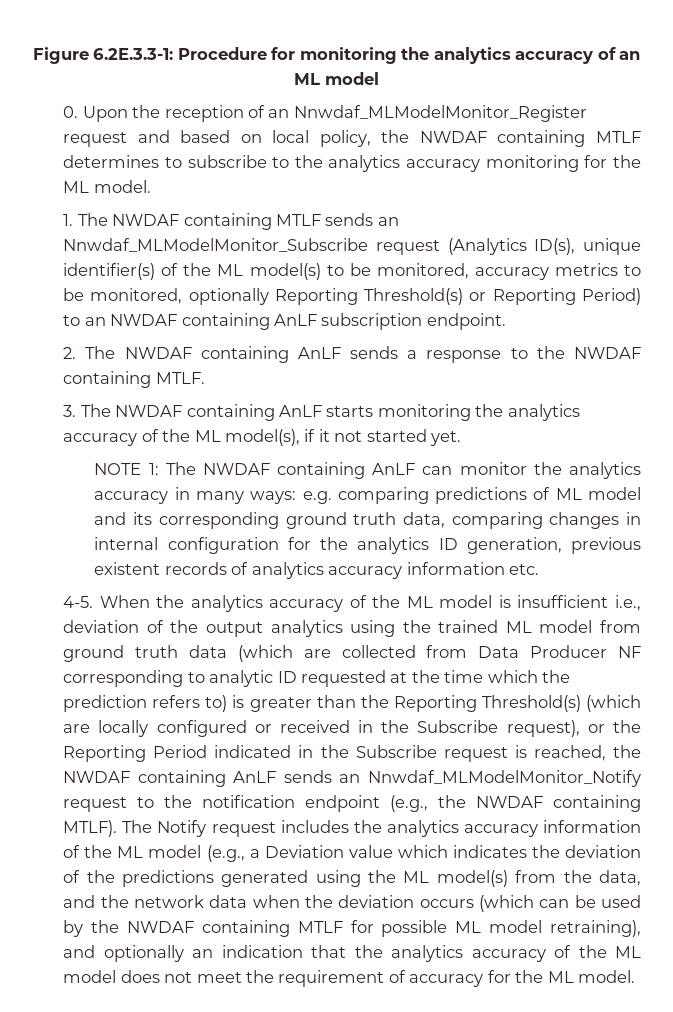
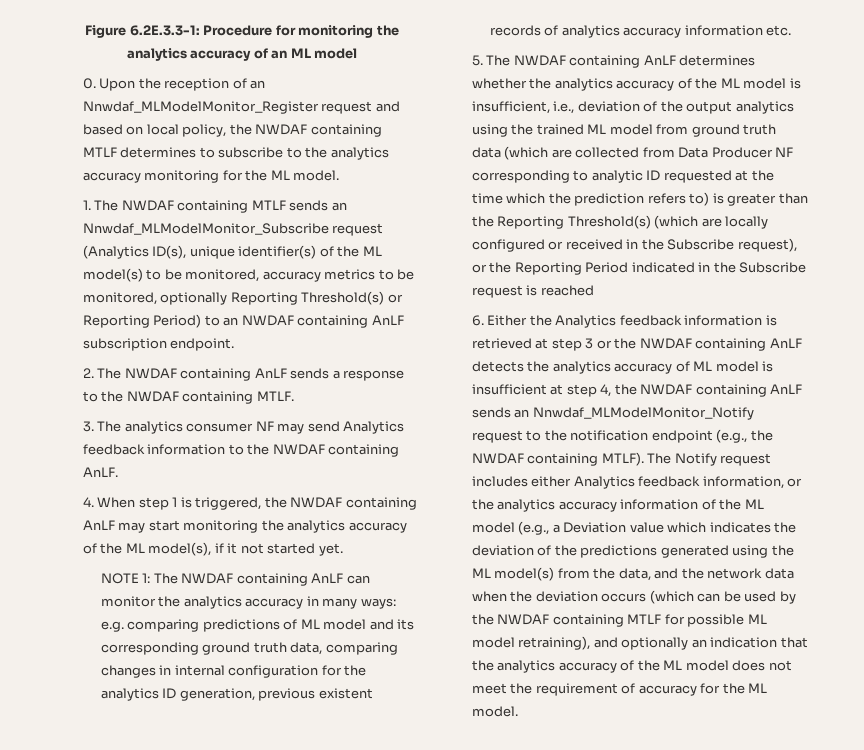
- 3. The NWDAF containing AnLF starts monitoring the analytics accuracy of the ML model(s), if it not started yet.
+ 3. The analytics consumer NF may send Analytics feedback information to the NWDAF containing AnLF.
+ 4. When step 1 is triggered, the NWDAF containing AnLF may start monitoring the analytics accuracy of the ML model(s), if it not started yet.
- 4-5. When the analytics accuracy of the ML model is insufficient i.e., deviation of the output analytics using the trained ML model from ground truth data (which are collected from Data Producer NF corresponding to analytic ID requested at the time which the prediction refers to) is greater than the Reporting Threshold(s) (which are locally configured or received in the Subscribe request), or the Reporting Period indicated in the Subscribe request is reached, the NWDAF containing AnLF sends an Nnwdaf_MLModelMonitor_Notify request to the notification endpoint (e.g., the NWDAF containing MTLF).
+ 5. The NWDAF containing AnLF determines whether the analytics accuracy of the ML model is insufficient, i.e., deviation of the output analytics using the trained ML model from ground truth data (which are collected from Data Producer NF corresponding to analytic ID requested at the time which the prediction refers to) is greater than the Reporting Threshold(s) (which are locally configured or received in the Subscribe request), or the Reporting Period indicated in the Subscribe request is reached
+ 6. Either the Analytics feedback information is retrieved at step 3 or the NWDAF containing AnLF detects the analytics accuracy of ML model is insufficient at step 4, the NWDAF containing AnLF sends an Nnwdaf_MLModelMonitor_Notify request to the notification endpoint (e.g., the NWDAF containing MTLF).
- The Notify request includes the analytics accuracy information of the ML model (e.g., a Deviation value which indicates the deviation of the predictions generated using the ML model(s) from the data, and the network data when the deviation occurs (which can be used by the NWDAF containing MTLF for possible ML model retraining), and optionally an indication that the analytics accuracy of the ML model does not meet the requirement of accuracy for the ML model.
+ The Notify request includes either Analytics feedback information, or the analytics accuracy information of the ML model (e.g., a Deviation value which indicates the deviation of the predictions generated using the ML model(s) from the data, and the network data when the deviation occurs (which can be used by the NWDAF containing MTLF for possible ML model retraining), and optionally an indication that the analytics accuracy of the ML model does not meet the requirement of accuracy for the ML model.

